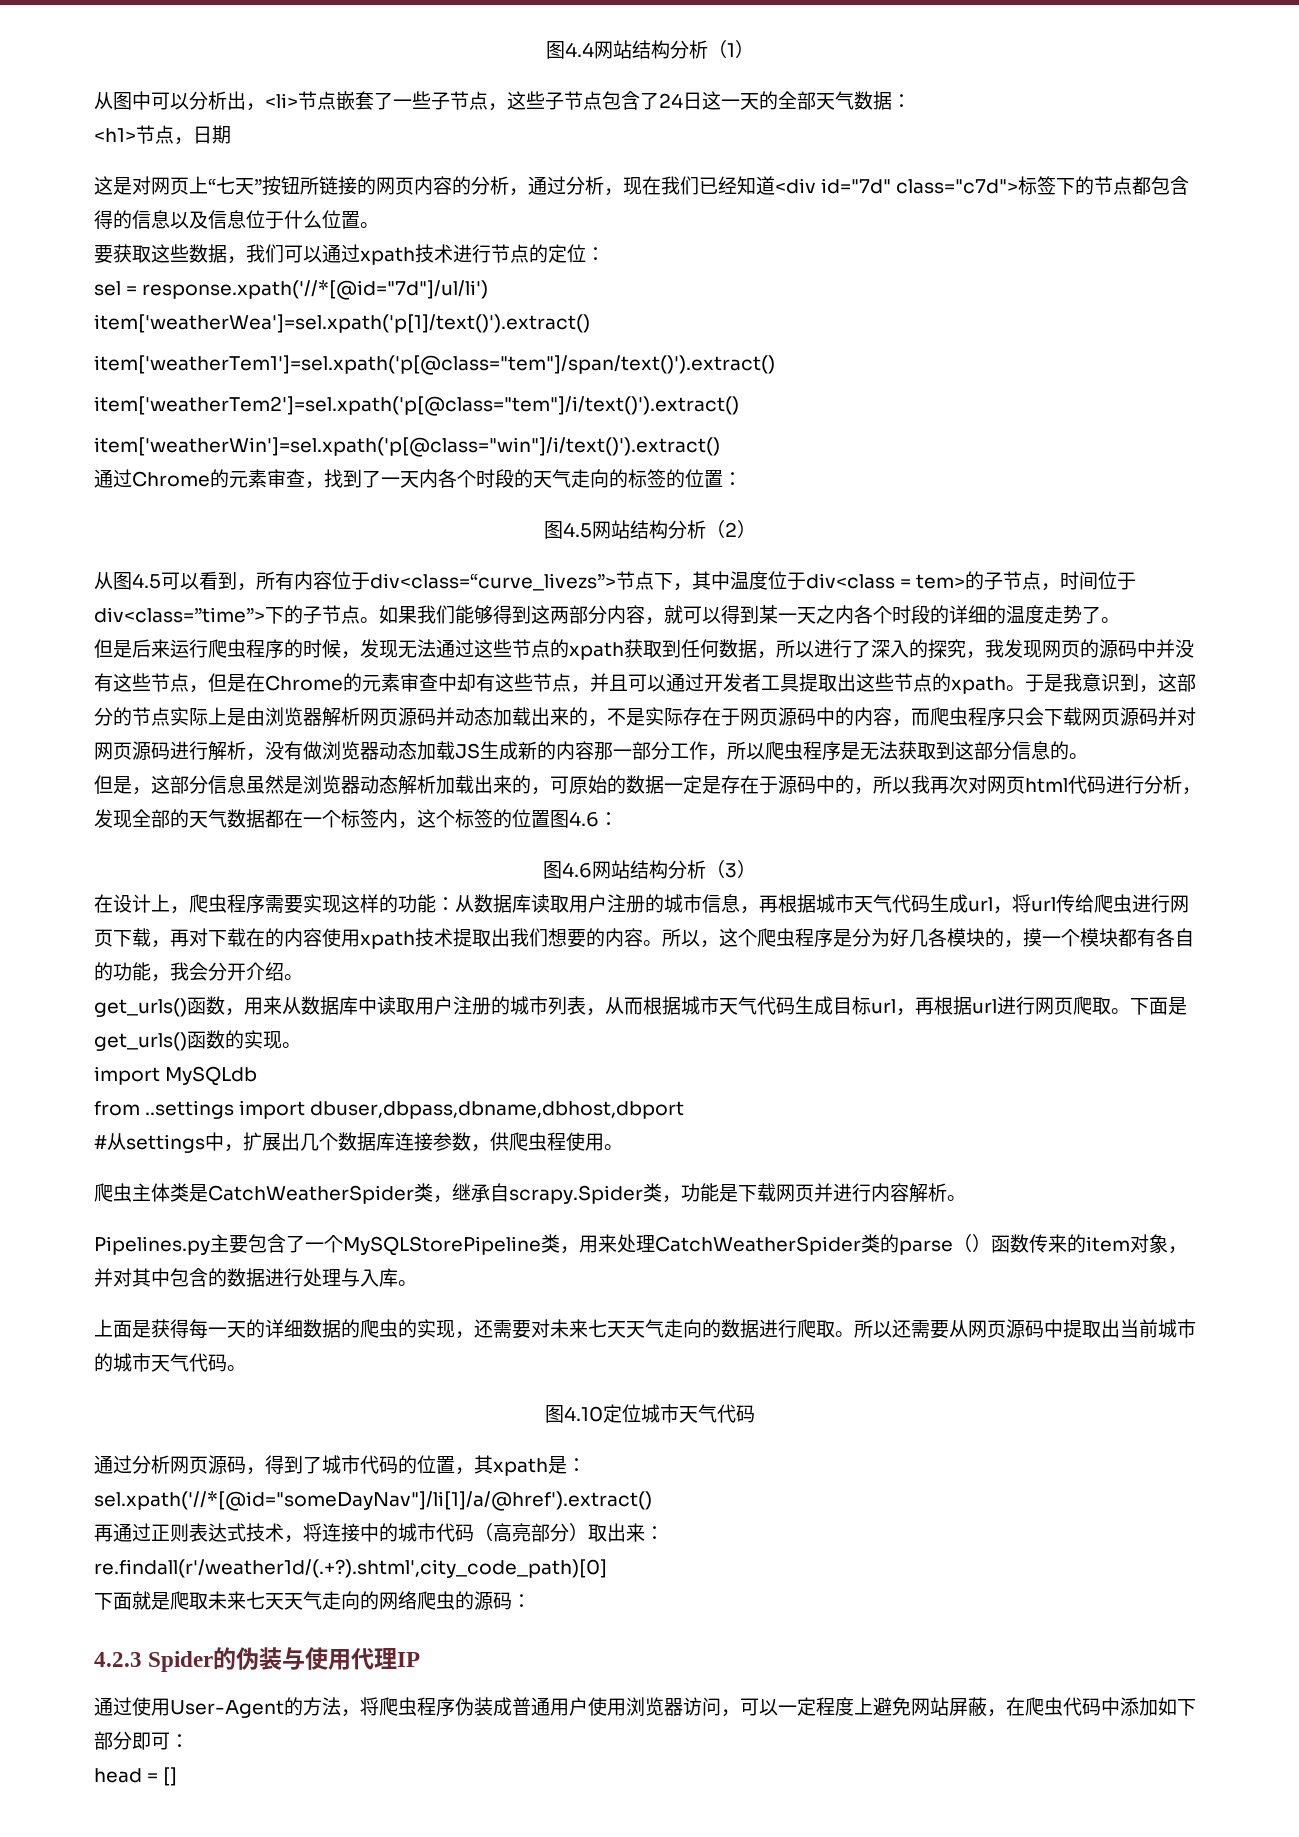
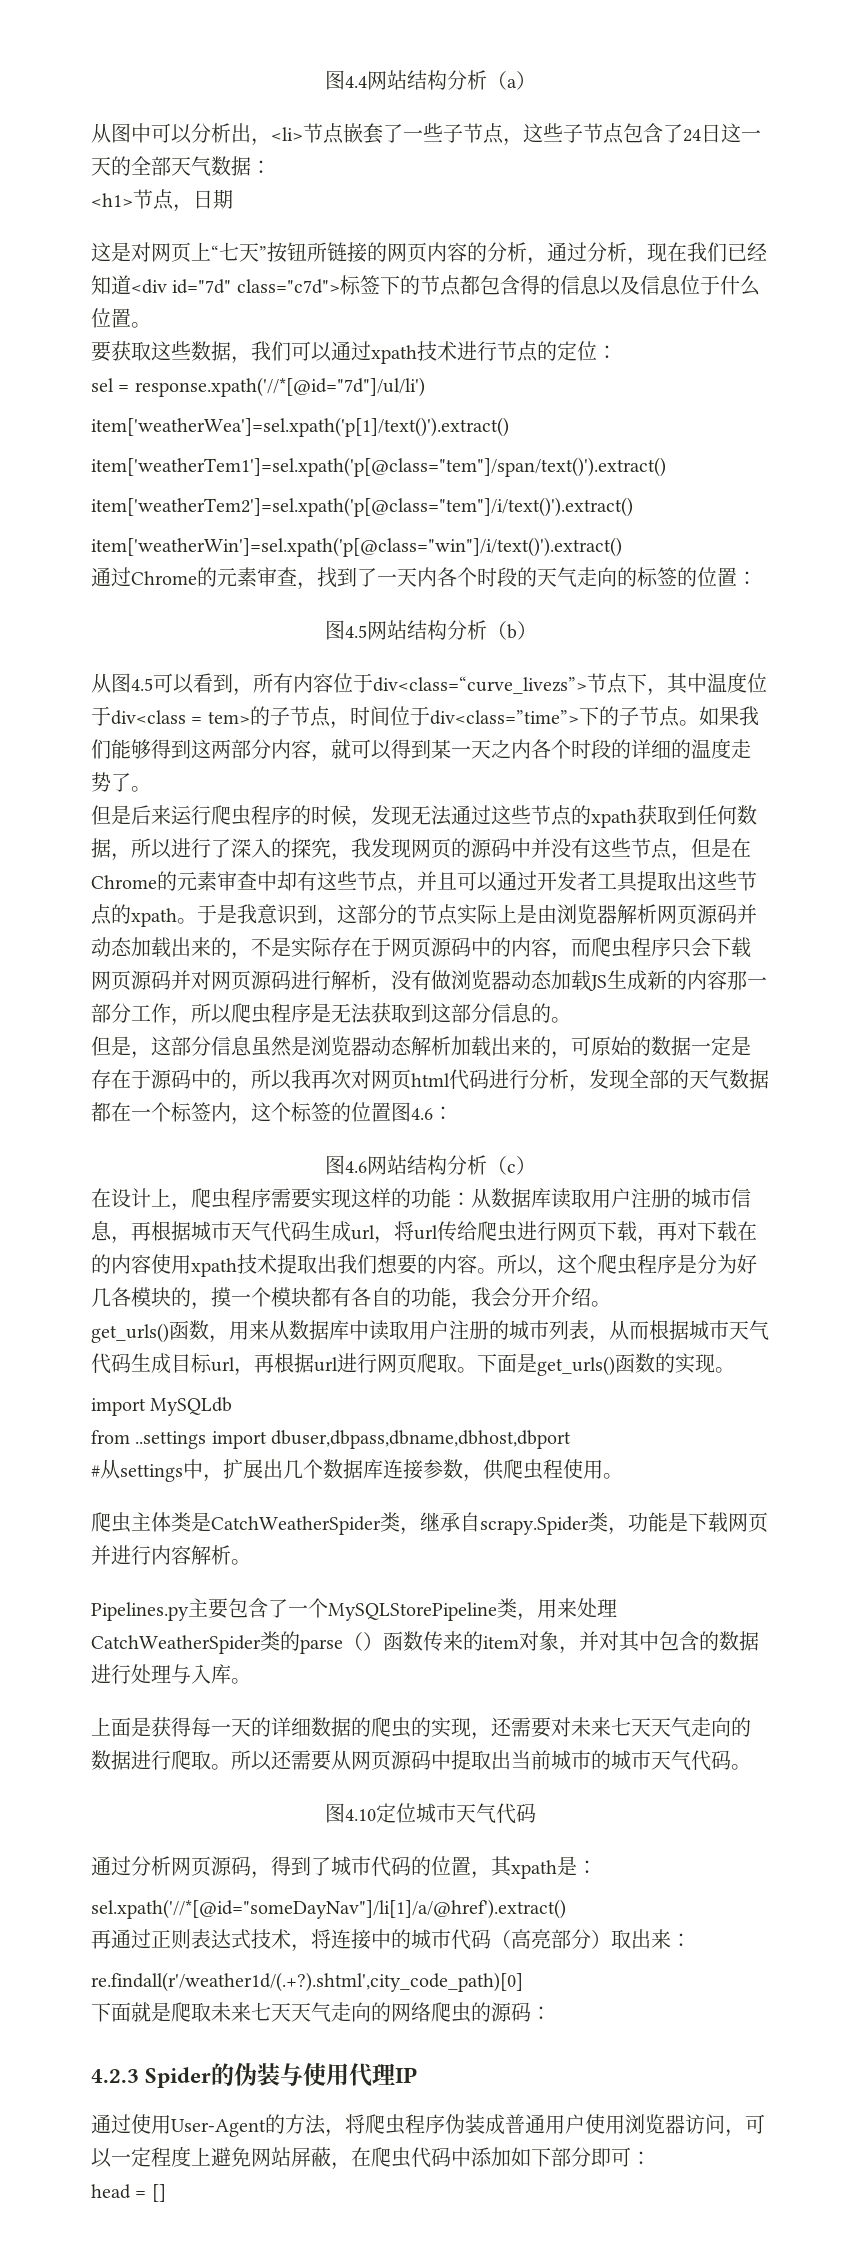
- 图4.4网站结构分析（1）
+ 图4.4网站结构分析（a）
- 图4.5网站结构分析（2）
+ 图4.5网站结构分析（b）
- 图4.6网站结构分析（3）
+ 图4.6网站结构分析（c）

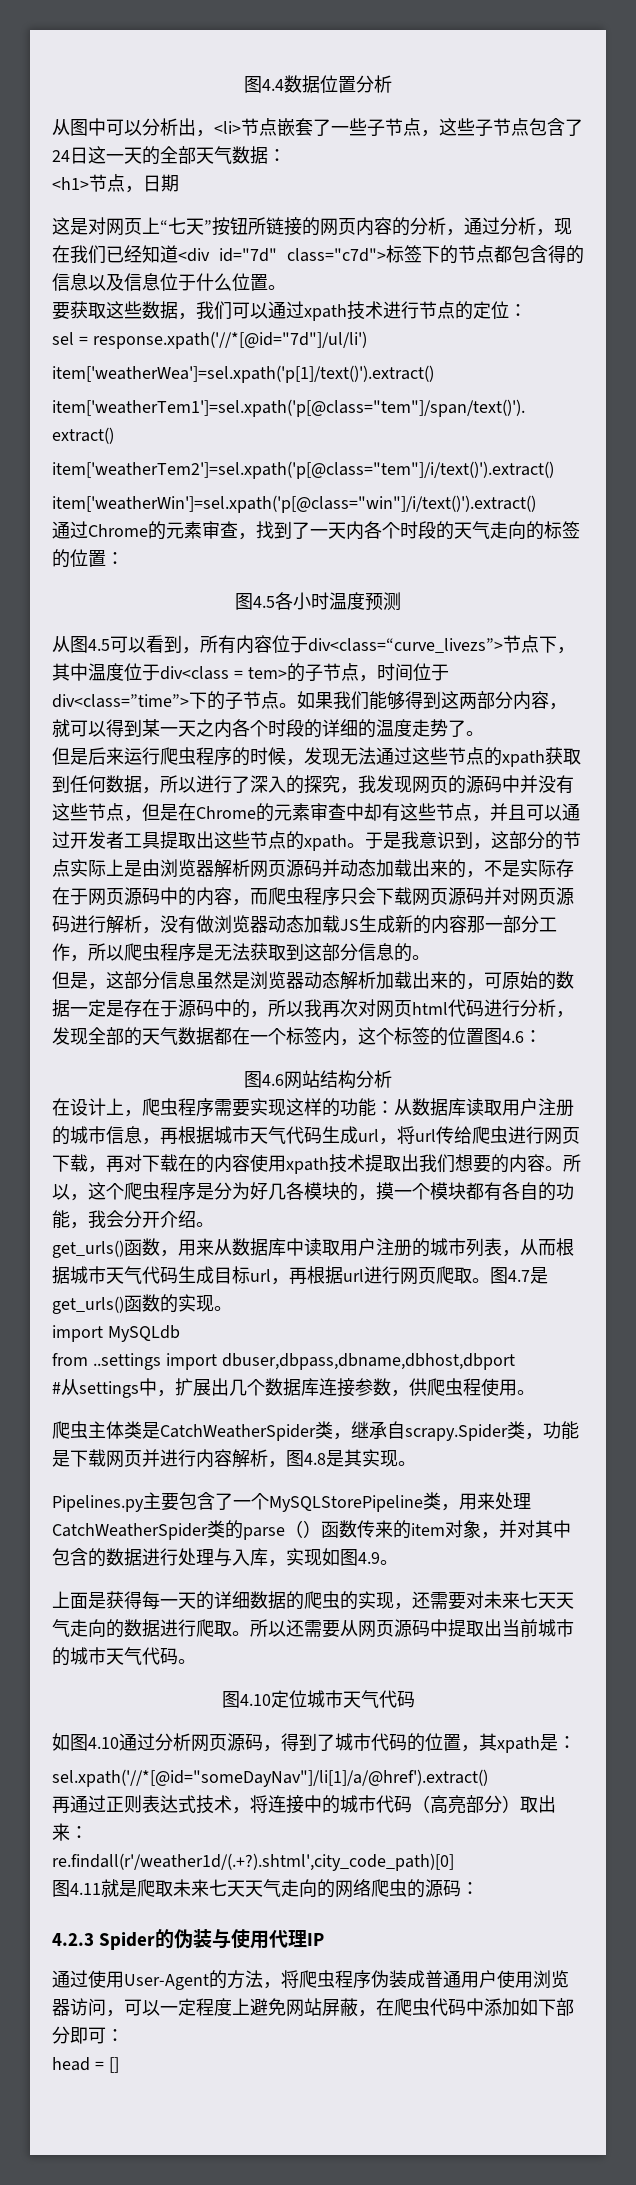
- 图4.4网站结构分析（a）
+ 图4.4数据位置分析
- 图4.5网站结构分析（b）
+ 图4.5各小时温度预测
- 图4.6网站结构分析（c）
+ 图4.6网站结构分析
- 下面是get_urls()函数的实现。
+ 图4.7是get_urls()函数的实现。
- 爬虫主体类是CatchWeatherSpider类，继承自scrapy.Spider类，功能是下载网页并进行内容解析。
+ 爬虫主体类是CatchWeatherSpider类，继承自scrapy.Spider类，功能是下载网页并进行内容解析，图4.8是其实现。
- Pipelines.py主要包含了一个MySQLStorePipeline类，用来处理CatchWeatherSpider类的parse（）函数传来的item对象，并对其中包含的数据进行处理与入库。
+ Pipelines.py主要包含了一个MySQLStorePipeline类，用来处理CatchWeatherSpider类的parse（）函数传来的item对象，并对其中包含的数据进行处理与入库，实现如图4.9。
- 通过分析网页源码，得到了城市代码的位置，其xpath是：
+ 如图4.10通过分析网页源码，得到了城市代码的位置，其xpath是：
- 下面就是爬取未来七天天气走向的网络爬虫的源码：
+ 图4.11就是爬取未来七天天气走向的网络爬虫的源码：

